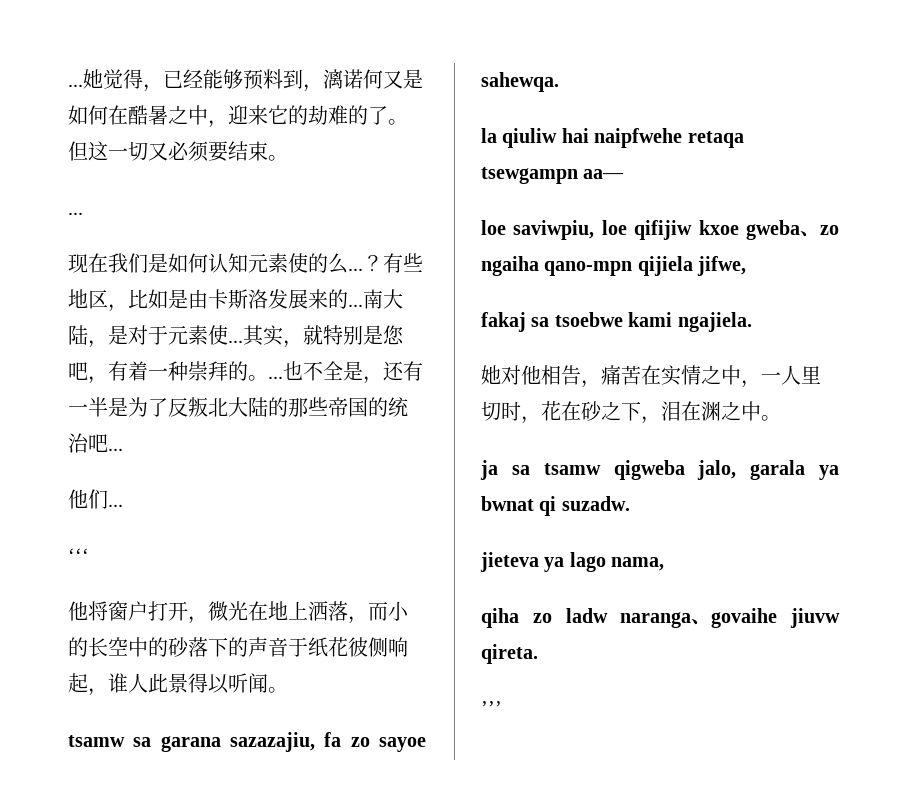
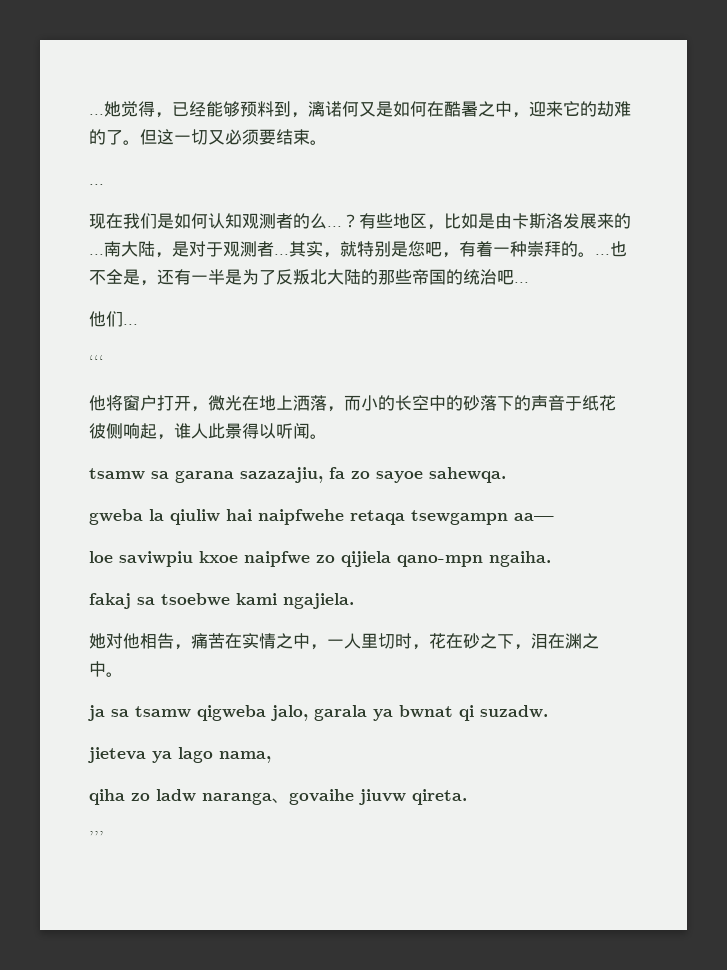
- 现在我们是如何认知元素使的么...
+ 现在我们是如何认知观测者的么...
- 南大陆，是对于元素使...
+ 南大陆，是对于观测者...
- la qiuliw hai naipfwehe retaqa tsewgampn aa—
+ gweba la qiuliw hai naipfwehe retaqa tsewgampn aa—
- loe saviwpiu, loe qifijiw kxoe gweba、zo ngaiha qano-mpn qijiela jifwe,
+ loe saviwpiu kxoe naipfwe zo qijiela qano-mpn ngaiha.

